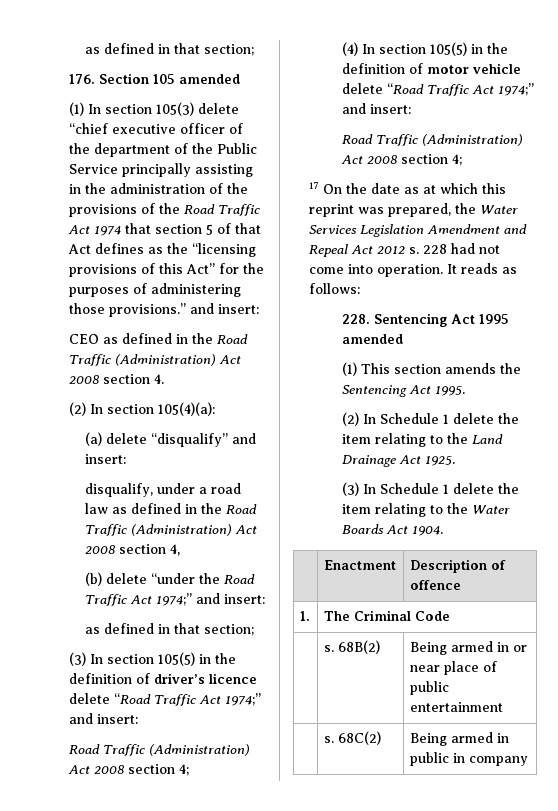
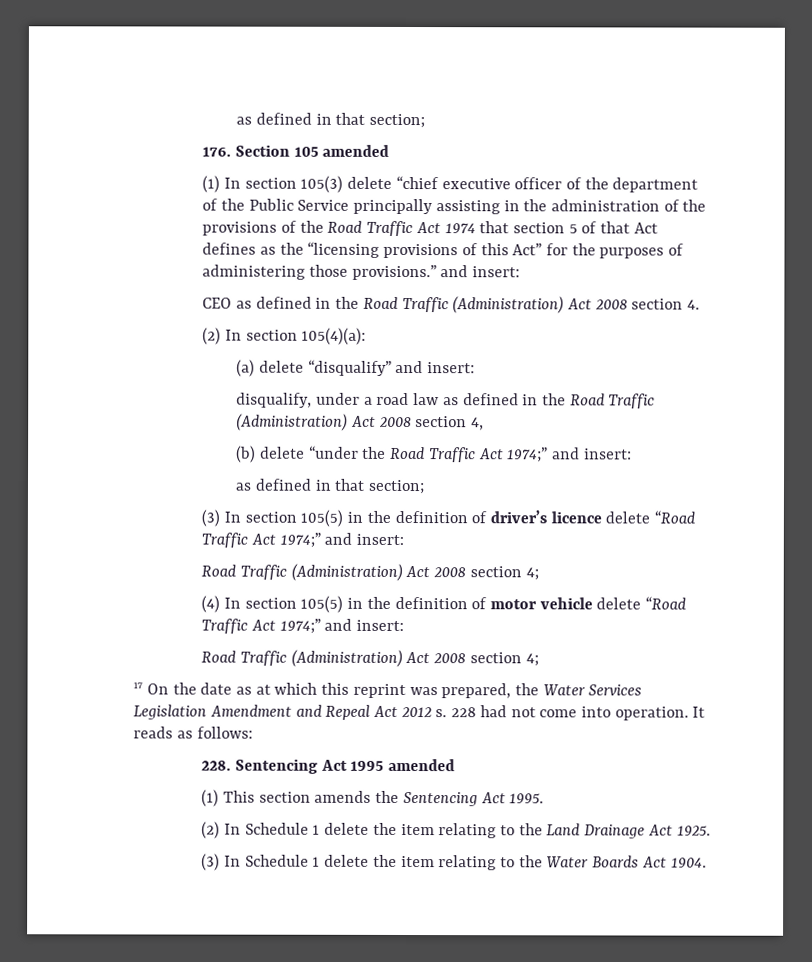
- | Enactment | Description of offence
- 1. | The Criminal Code
- | s. 68B(2) | Being armed in or near place of public entertainment
- | s. 68C(2) | Being armed in public in company

